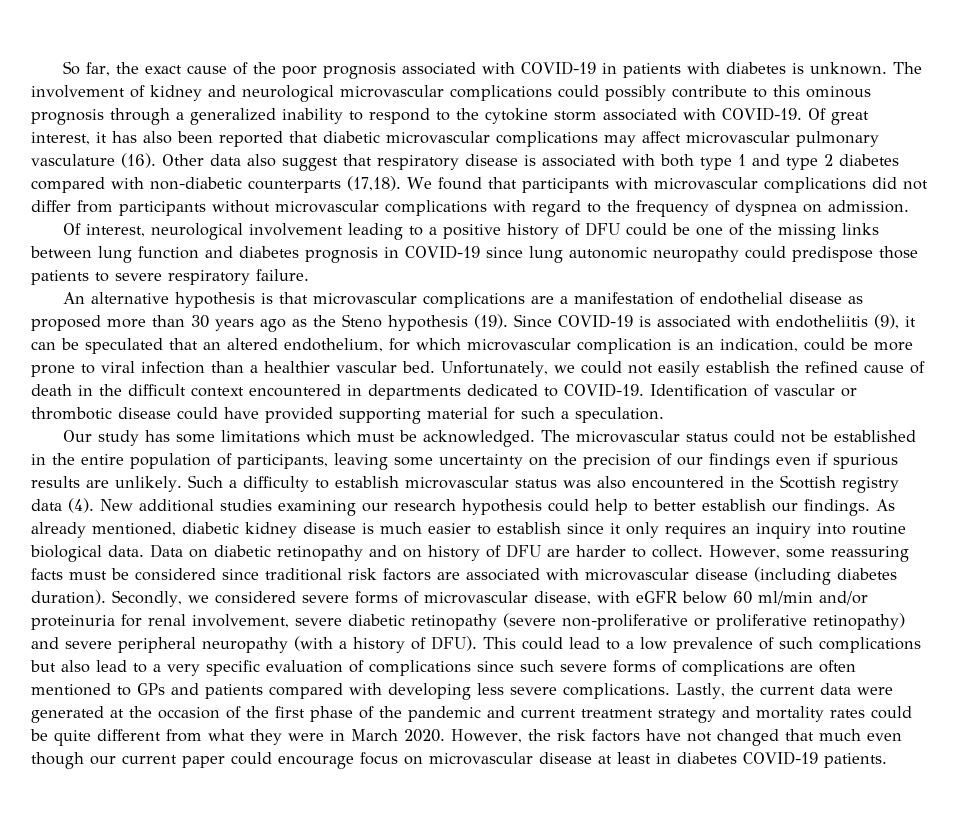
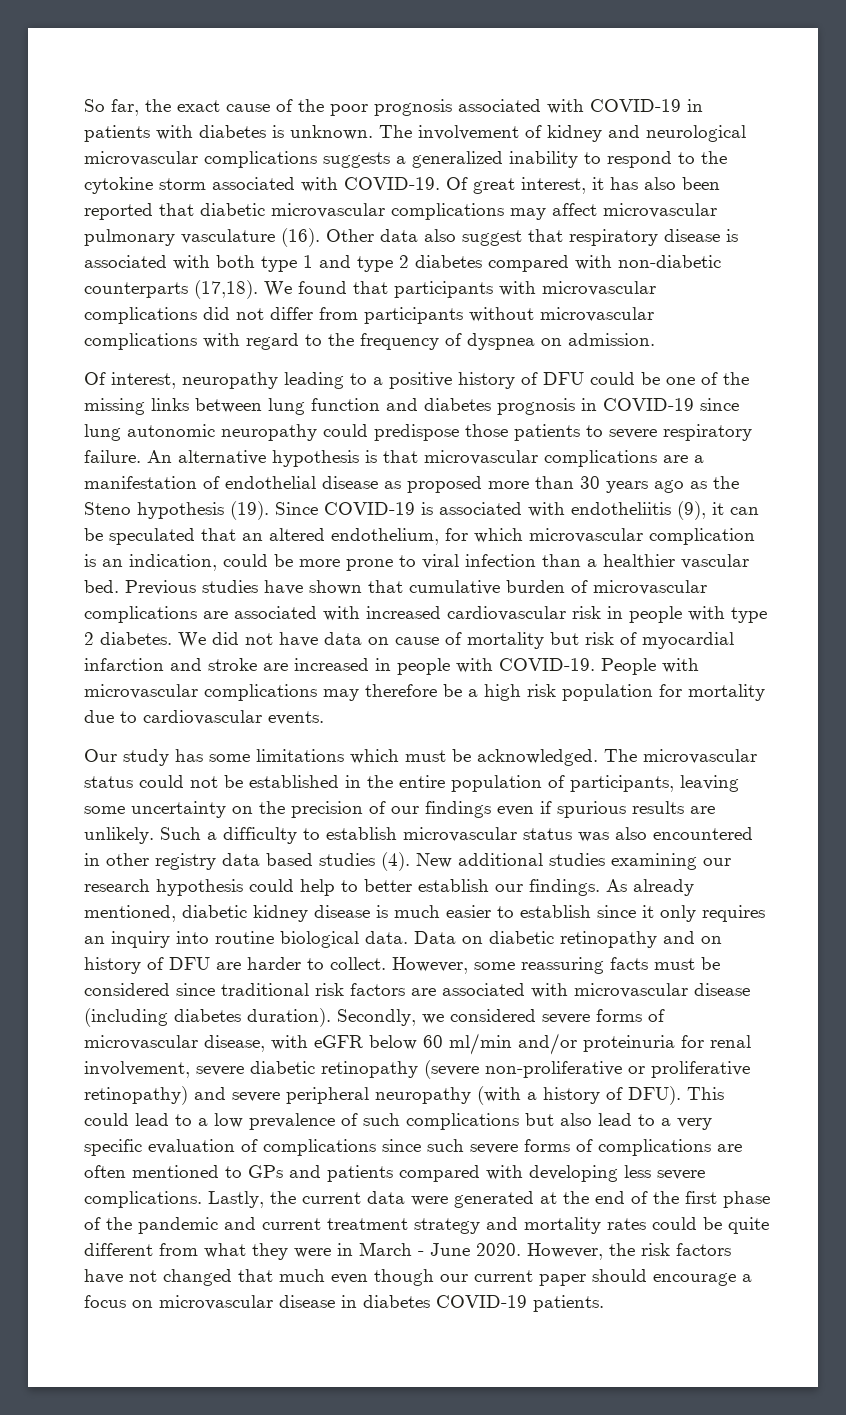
- The involvement of kidney and neurological microvascular complications could possibly contribute to this ominous prognosis through a generalized inability to respond to the cytokine storm associated with COVID-19.
+ The involvement of kidney and neurological microvascular complications suggests a generalized inability to respond to the cytokine storm associated with COVID-19.
- Of interest, neurological involvement leading to a positive history of DFU could be one of the missing links between lung function and diabetes prognosis in COVID-19 since lung autonomic neuropathy could predispose those patients to severe respiratory failure.
- An alternative hypothesis is that microvascular complications are a manifestation of endothelial disease as proposed more than 30 years ago as the Steno hypothesis (19).
+ Of interest, neuropathy leading to a positive history of DFU could be one of the missing links between lung function and diabetes prognosis in COVID-19 since lung autonomic neuropathy could predispose those patients to severe respiratory failure. An alternative hypothesis is that microvascular complications are a manifestation of endothelial disease as proposed more than 30 years ago as the Steno hypothesis (19).
- Unfortunately, we could not easily establish the refined cause of death in the difficult context encountered in departments dedicated to COVID-19. Identification of vascular or thrombotic disease could have provided supporting material for such a speculation.
+ Previous studies have shown that cumulative burden of microvascular complications are associated with increased cardiovascular risk in people with type 2 diabetes. We did not have data on cause of mortality but risk of myocardial infarction and stroke are increased in people with COVID-19. People with microvascular complications may therefore be a high risk population for mortality due to cardiovascular events.
- Such a difficulty to establish microvascular status was also encountered in the Scottish registry data (4).
+ Such a difficulty to establish microvascular status was also encountered in other registry data based studies (4).
- Lastly, the current data were generated at the occasion of the first phase of the pandemic and current treatment strategy and mortality rates could be quite different from what they were in March 2020.
+ Lastly, the current data were generated at the end of the first phase of the pandemic and current treatment strategy and mortality rates could be quite different from what they were in March - June 2020.
- However, the risk factors have not changed that much even though our current paper could encourage focus on microvascular disease at least in diabetes COVID-19 patients.
+ However, the risk factors have not changed that much even though our current paper should encourage a focus on microvascular disease in diabetes COVID-19 patients.

